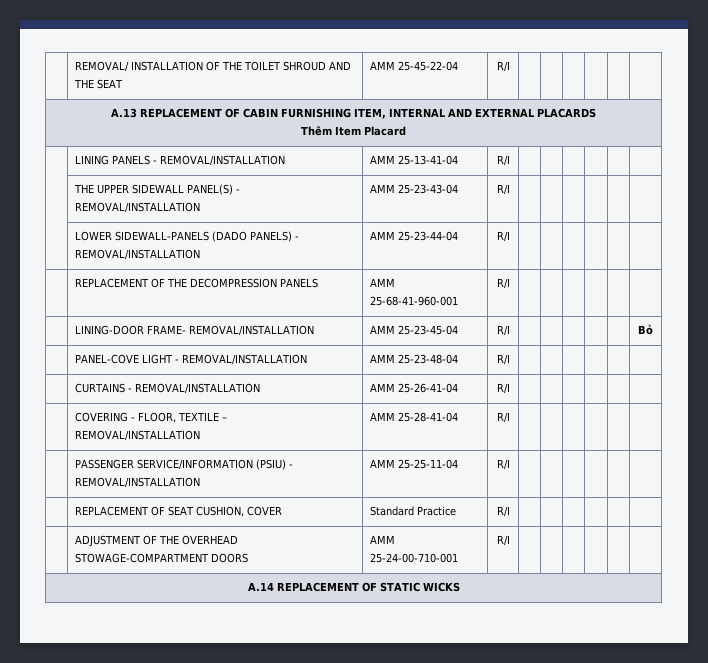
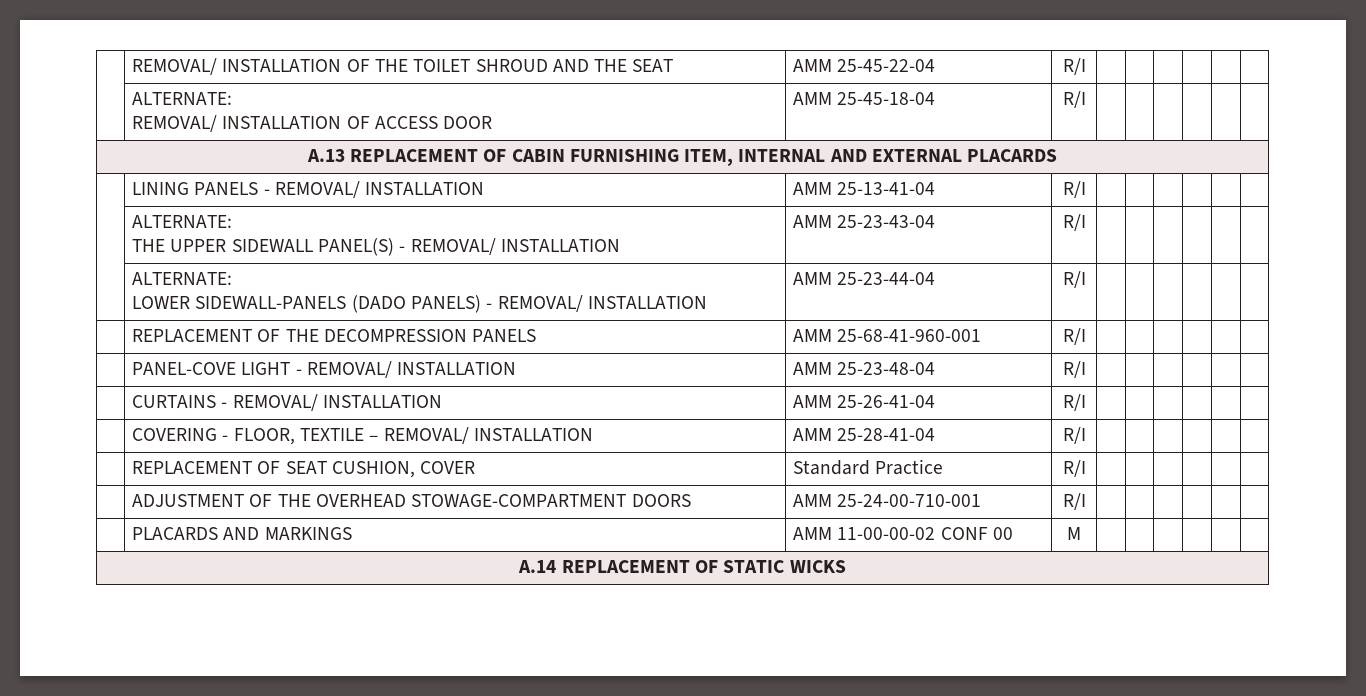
  | REMOVAL/ INSTALLATION OF THE TOILET SHROUD AND THE SEAT | AMM 25-45-22-04 | R/I | | | | | |
+ | ALTERNATE:
+ REMOVAL/ INSTALLATION OF ACCESS DOOR | AMM 25-45-18-04 | R/I | | | | | |
  A.13 REPLACEMENT OF CABIN FURNISHING ITEM, INTERNAL AND EXTERNAL PLACARDS
- Thêm Item Placard
- | LINING PANELS - REMOVAL/INSTALLATION | AMM 25-13-41-04 | R/I | | | | | |
- | THE UPPER SIDEWALL PANEL(S) - REMOVAL/INSTALLATION | AMM 25-23-43-04 | R/I | | | | | |
- | LOWER SIDEWALL-PANELS (DADO PANELS) - REMOVAL/INSTALLATION | AMM 25-23-44-04 | R/I | | | | | |
+ | LINING PANELS - REMOVAL/ INSTALLATION | AMM 25-13-41-04 | R/I | | | | | |
+ | ALTERNATE:
+ THE UPPER SIDEWALL PANEL(S) - REMOVAL/ INSTALLATION | AMM 25-23-43-04 | R/I | | | | | |
+ | ALTERNATE:
+ LOWER SIDEWALL-PANELS (DADO PANELS) - REMOVAL/ INSTALLATION | AMM 25-23-44-04 | R/I | | | | | |
- | LINING-DOOR FRAME- REMOVAL/INSTALLATION | AMM 25-23-45-04 | R/I | | | | | | Bỏ
- | PANEL-COVE LIGHT - REMOVAL/INSTALLATION | AMM 25-23-48-04 | R/I | | | | | |
+ | PANEL-COVE LIGHT - REMOVAL/ INSTALLATION | AMM 25-23-48-04 | R/I | | | | | |
- | CURTAINS - REMOVAL/INSTALLATION | AMM 25-26-41-04 | R/I | | | | | |
+ | CURTAINS - REMOVAL/ INSTALLATION | AMM 25-26-41-04 | R/I | | | | | |
- | COVERING - FLOOR, TEXTILE – REMOVAL/INSTALLATION | AMM 25-28-41-04 | R/I | | | | | |
+ | COVERING - FLOOR, TEXTILE – REMOVAL/ INSTALLATION | AMM 25-28-41-04 | R/I | | | | | |
- | PASSENGER SERVICE/INFORMATION (PSIU) - REMOVAL/INSTALLATION | AMM 25-25-11-04 | R/I | | | | | |
+ | PLACARDS AND MARKINGS | AMM 11-00-00-02 CONF 00 | M | | | | | |

